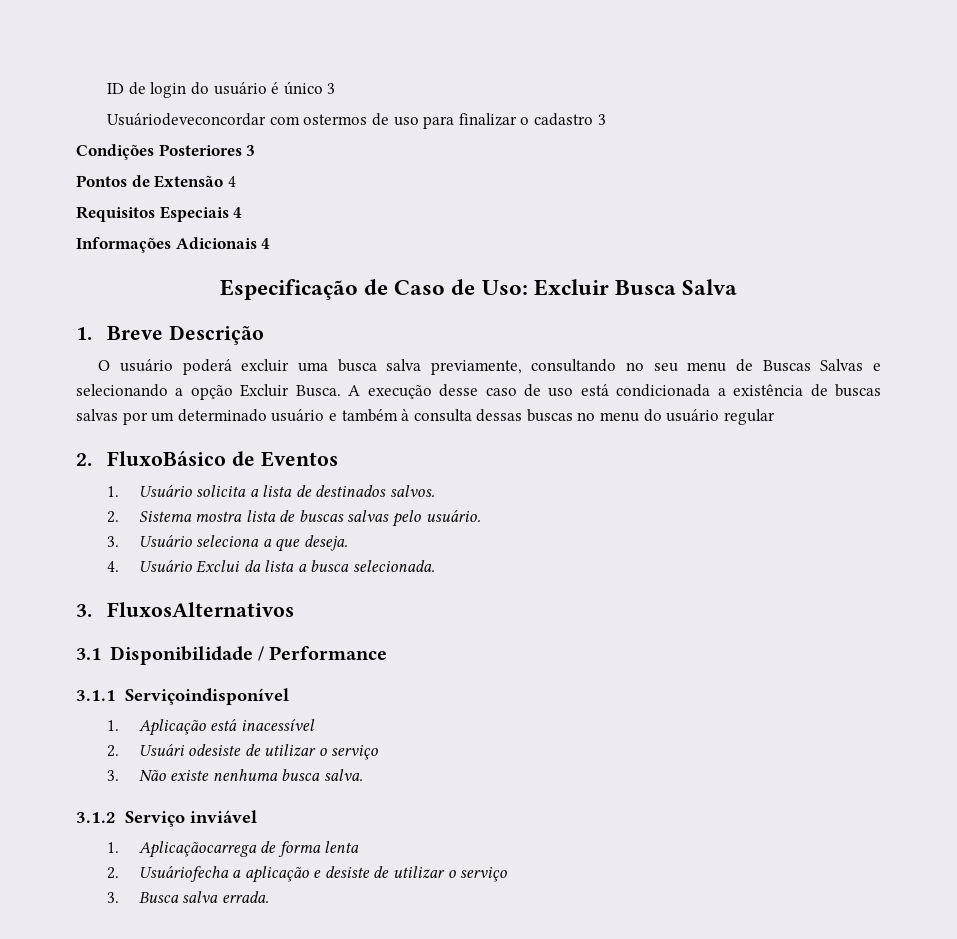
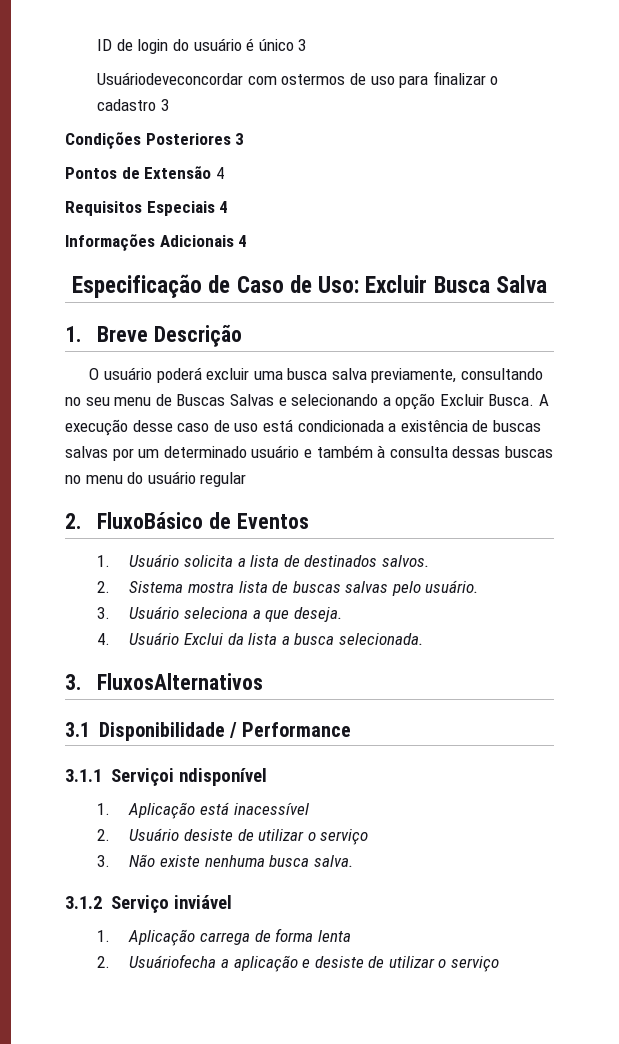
- 3.1.1 Serviçoindisponível
+ 3.1.1 Serviçoi ndisponível
- 2. Usuári odesiste de utilizar o serviço
+ 2. Usuário desiste de utilizar o serviço
- 1. Aplicaçãocarrega de forma lenta
+ 1. Aplicação carrega de forma lenta
- 3. Busca salva errada.

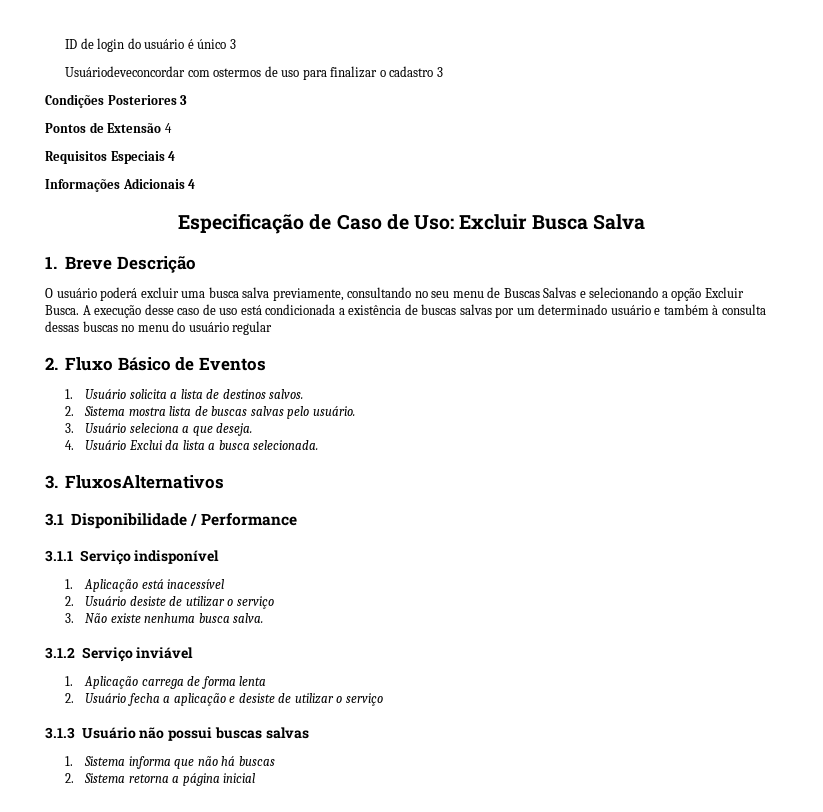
- 2. FluxoBásico de Eventos
+ 2. Fluxo Básico de Eventos
- 1. Usuário solicita a lista de destinados salvos.
+ 1. Usuário solicita a lista de destinos salvos.
- 3.1.1 Serviçoi ndisponível
+ 3.1.1 Serviço indisponível
- 2. Usuáriofecha a aplicação e desiste de utilizar o serviço
+ 2. Usuário fecha a aplicação e desiste de utilizar o serviço
+ 3.1.3 Usuário não possui buscas salvas
+ 1. Sistema informa que não há buscas
+ 2. Sistema retorna a página inicial

